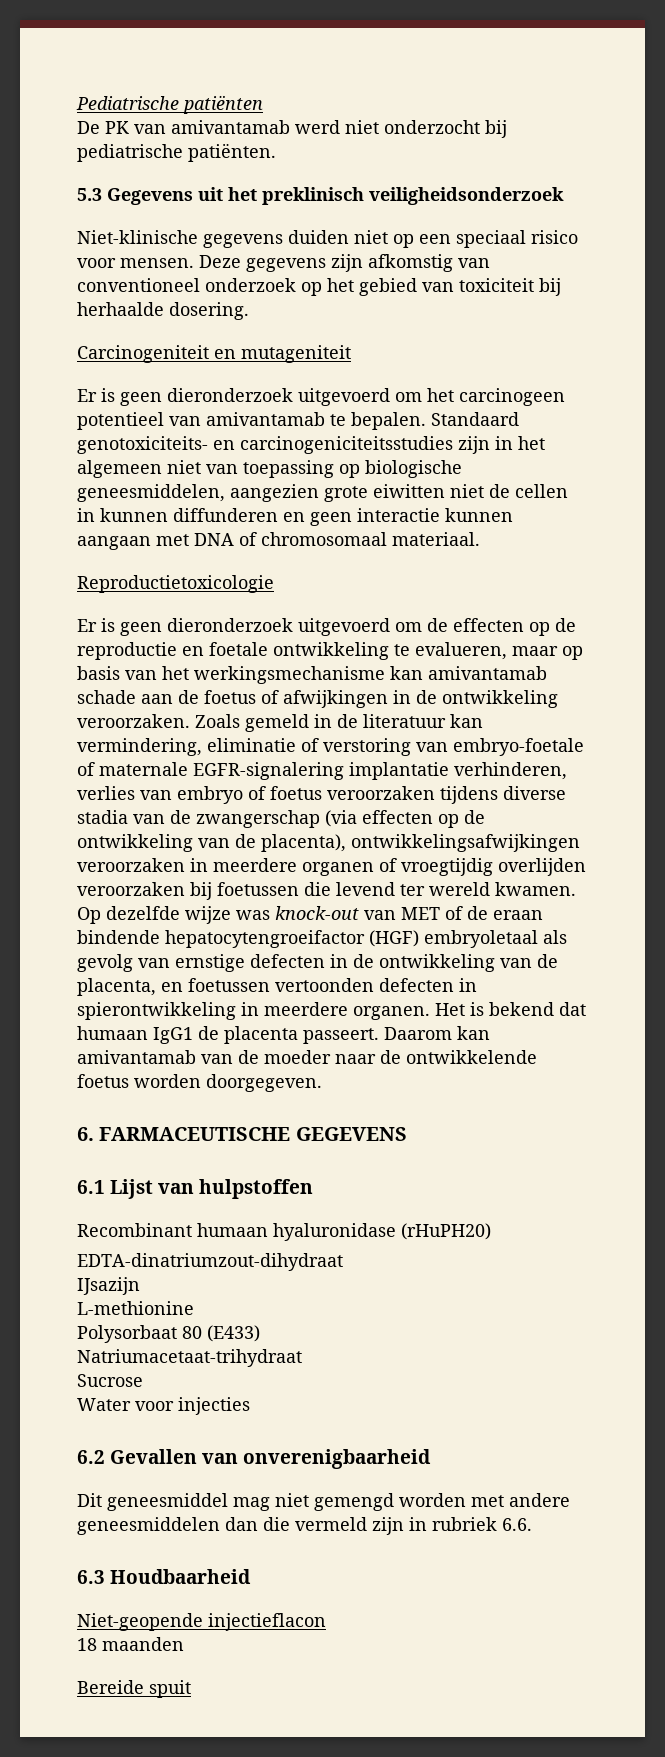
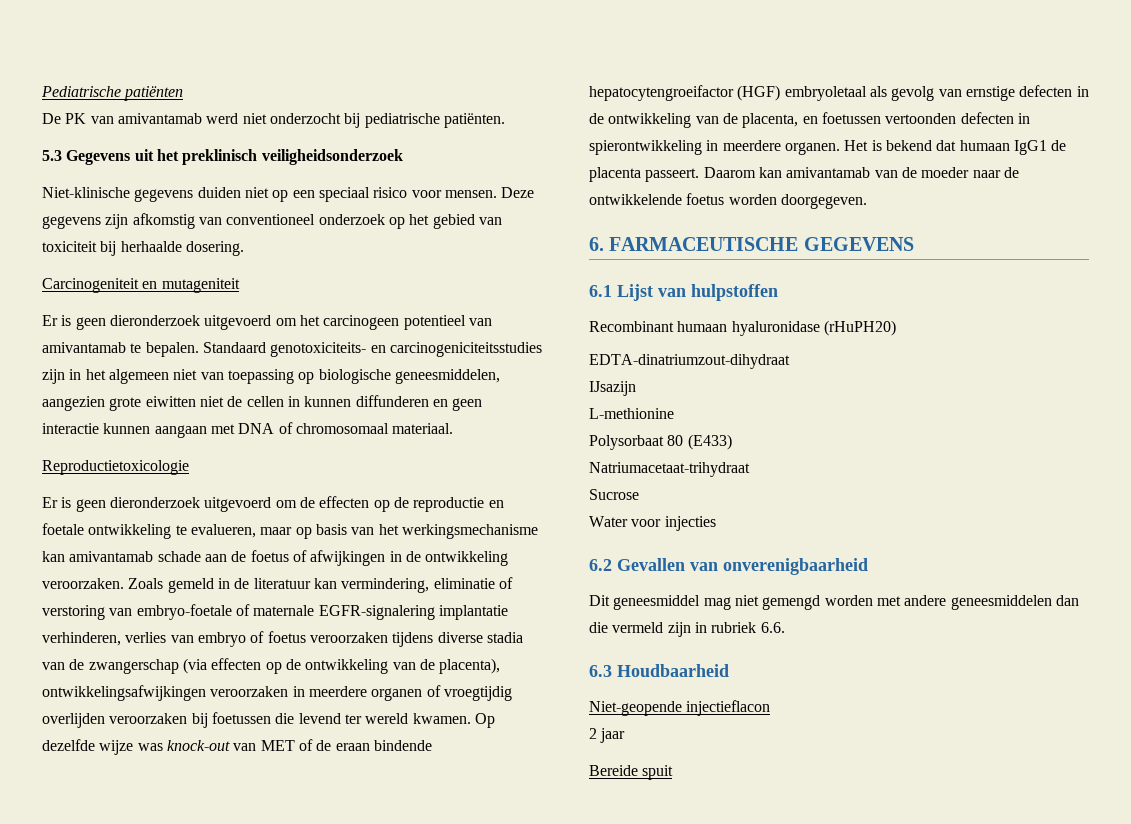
- 18 maanden
+ 2 jaar

